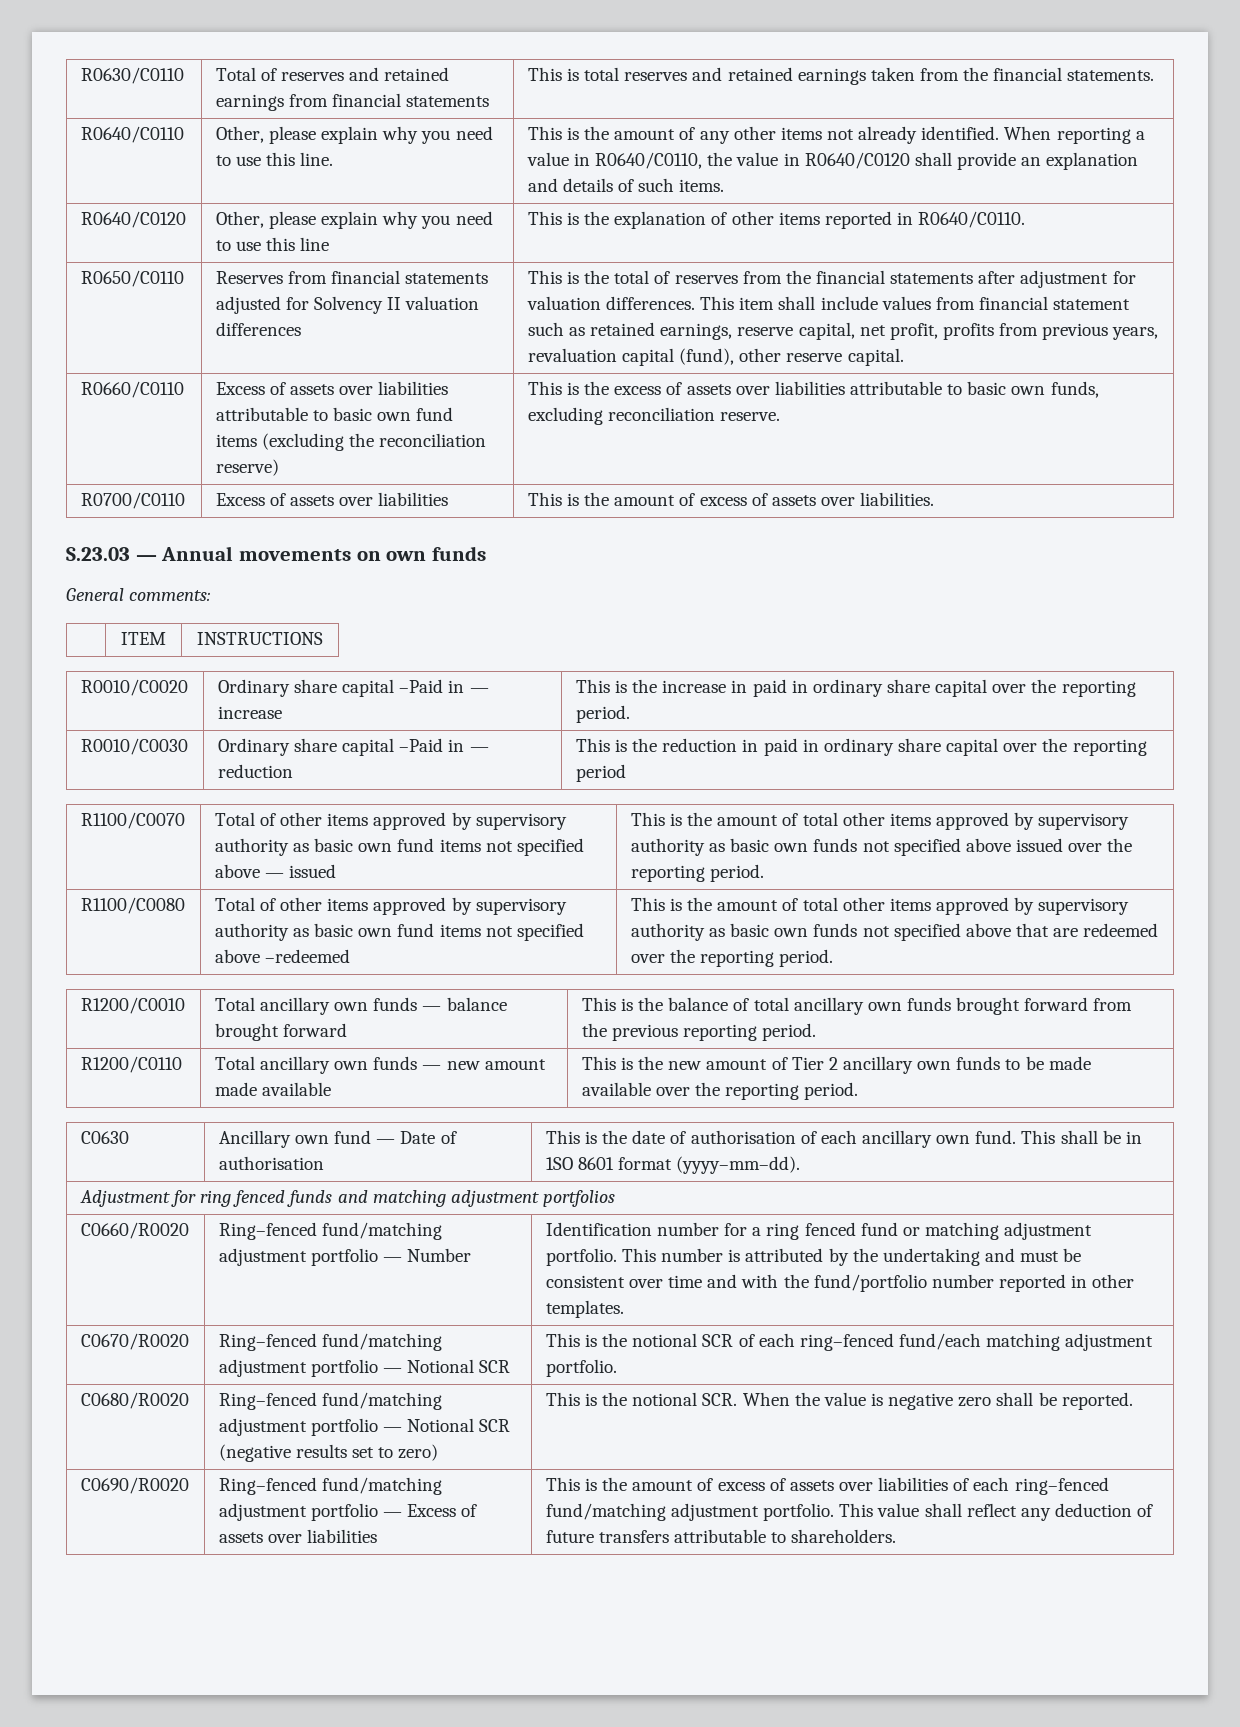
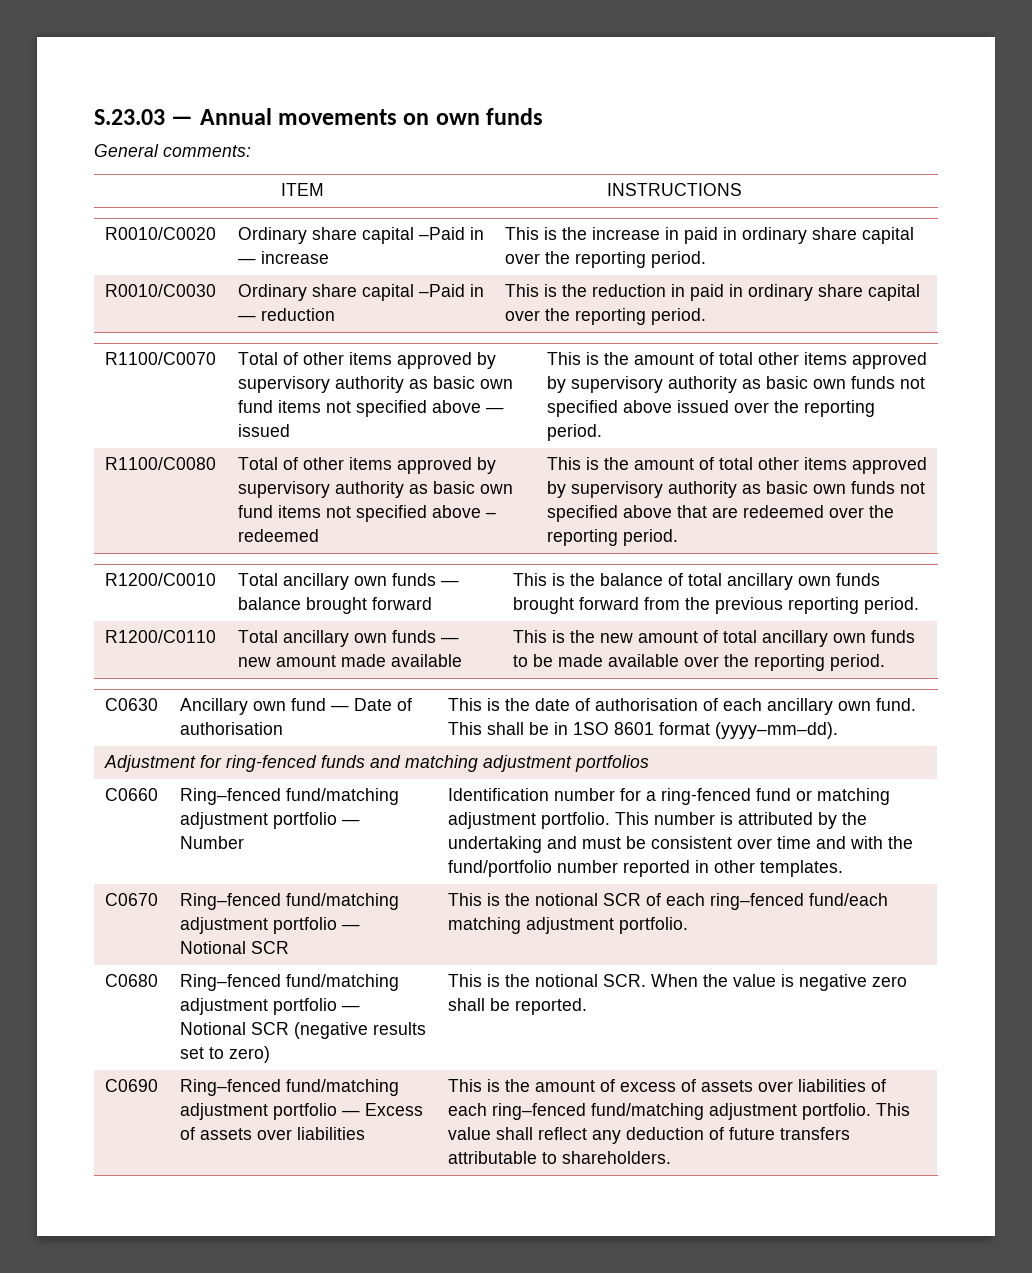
- R0630/C0110 | Total of reserves and retained earnings from financial statements | This is total reserves and retained earnings taken from the financial statements.
- R0640/C0110 | Other, please explain why you need to use this line. | This is the amount of any other items not already identified. When reporting a value in R0640/C0110, the value in R0640/C0120 shall provide an explanation and details of such items.
- R0640/C0120 | Other, please explain why you need to use this line | This is the explanation of other items reported in R0640/C0110.
- R0650/C0110 | Reserves from financial statements adjusted for Solvency II valuation differences | This is the total of reserves from the financial statements after adjustment for valuation differences. This item shall include values from financial statement such as retained earnings, reserve capital, net profit, profits from previous years, revaluation capital (fund), other reserve capital.
- R0660/C0110 | Excess of assets over liabilities attributable to basic own fund items (excluding the reconciliation reserve) | This is the excess of assets over liabilities attributable to basic own funds, excluding reconciliation reserve.
- R0700/C0110 | Excess of assets over liabilities | This is the amount of excess of assets over liabilities.
- R0010/C0030 | Ordinary share capital –Paid in — reduction | This is the reduction in paid in ordinary share capital over the reporting period
+ R0010/C0030 | Ordinary share capital –Paid in — reduction | This is the reduction in paid in ordinary share capital over the reporting period.
- Total of other items approved by supervisory authority as basic own fund items not specified above –redeemed
+ Total of other items approved by supervisory authority as basic own fund items not specified above – redeemed
- R1200/C0110 | Total ancillary own funds — new amount made available | This is the new amount of Tier 2 ancillary own funds to be made available over the reporting period.
+ R1200/C0110 | Total ancillary own funds — new amount made available | This is the new amount of total ancillary own funds to be made available over the reporting period.
- Adjustment for ring fenced funds and matching adjustment portfolios
+ Adjustment for ring-fenced funds and matching adjustment portfolios
- C0660/R0020 | Ring–fenced fund/matching adjustment portfolio — Number | Identification number for a ring fenced fund or matching adjustment portfolio. This number is attributed by the undertaking and must be consistent over time and with the fund/portfolio number reported in other templates.
+ C0660 | Ring–fenced fund/matching adjustment portfolio — Number | Identification number for a ring-fenced fund or matching adjustment portfolio. This number is attributed by the undertaking and must be consistent over time and with the fund/portfolio number reported in other templates.
- C0670/R0020 | Ring–fenced fund/matching adjustment portfolio — Notional SCR | This is the notional SCR of each ring–fenced fund/each matching adjustment portfolio.
+ C0670 | Ring–fenced fund/matching adjustment portfolio — Notional SCR | This is the notional SCR of each ring–fenced fund/each matching adjustment portfolio.
- C0680/R0020 | Ring–fenced fund/matching adjustment portfolio — Notional SCR (negative results set to zero) | This is the notional SCR. When the value is negative zero shall be reported.
+ C0680 | Ring–fenced fund/matching adjustment portfolio — Notional SCR (negative results set to zero) | This is the notional SCR. When the value is negative zero shall be reported.
- C0690/R0020 | Ring–fenced fund/matching adjustment portfolio — Excess of assets over liabilities | This is the amount of excess of assets over liabilities of each ring–fenced fund/matching adjustment portfolio. This value shall reflect any deduction of future transfers attributable to shareholders.
+ C0690 | Ring–fenced fund/matching adjustment portfolio — Excess of assets over liabilities | This is the amount of excess of assets over liabilities of each ring–fenced fund/matching adjustment portfolio. This value shall reflect any deduction of future transfers attributable to shareholders.

